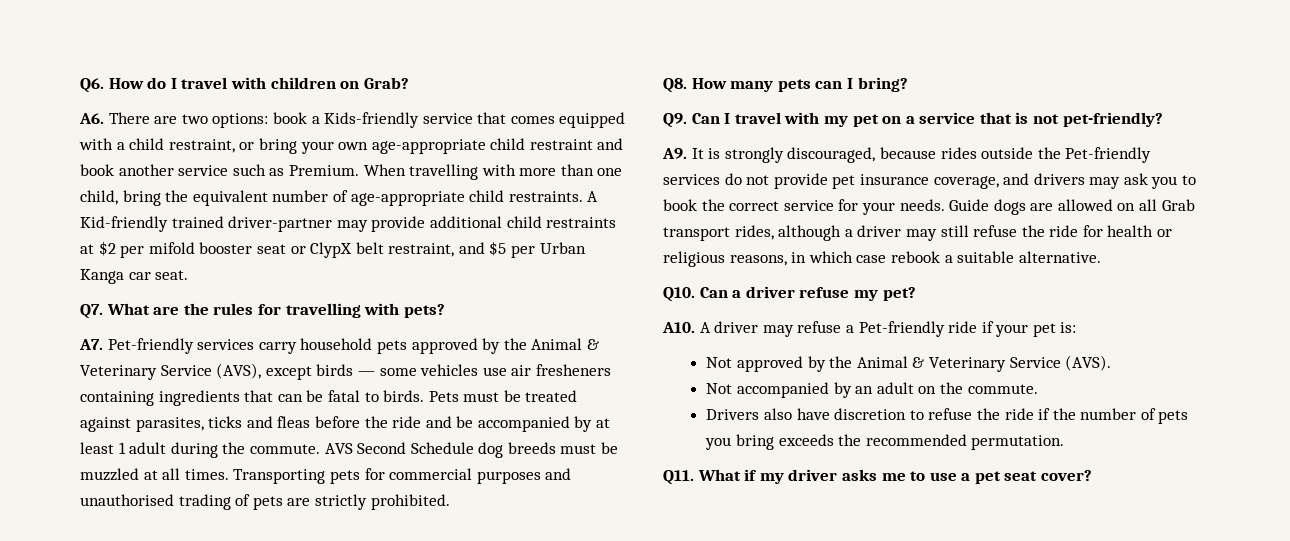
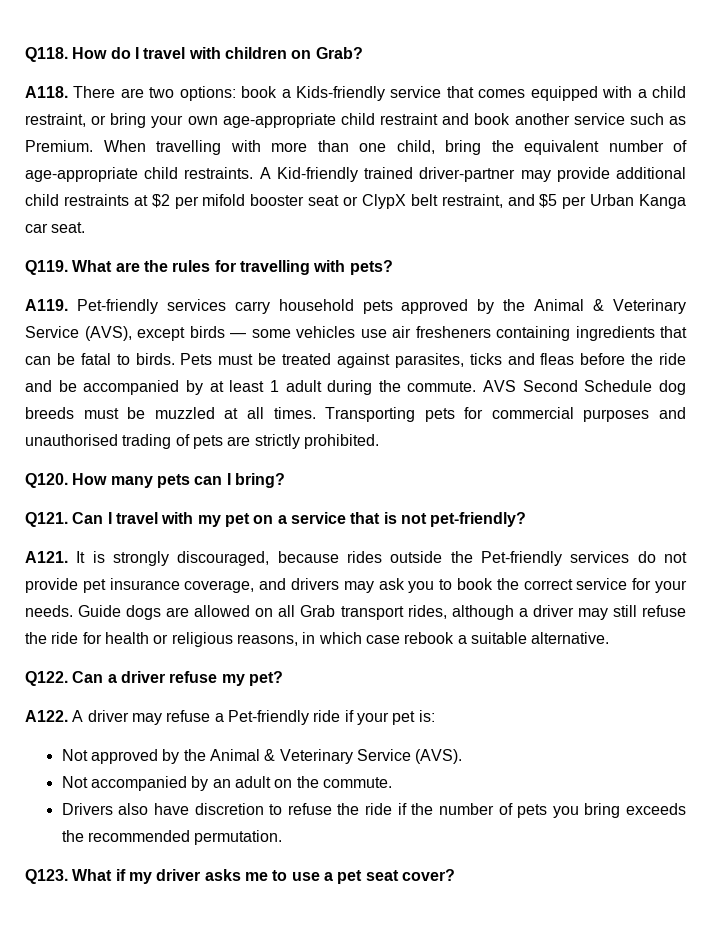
- Q6. How do I travel with children on Grab?
+ Q118. How do I travel with children on Grab?
- A6. There are two options: book a Kids-friendly service that comes equipped with a child restraint, or bring your own age-appropriate child restraint and book another service such as Premium.
+ A118. There are two options: book a Kids-friendly service that comes equipped with a child restraint, or bring your own age-appropriate child restraint and book another service such as Premium.
- Q7. What are the rules for travelling with pets?
+ Q119. What are the rules for travelling with pets?
- A7. Pet-friendly services carry household pets approved by the Animal & Veterinary Service (AVS), except birds — some vehicles use air fresheners containing ingredients that can be fatal to birds.
+ A119. Pet-friendly services carry household pets approved by the Animal & Veterinary Service (AVS), except birds — some vehicles use air fresheners containing ingredients that can be fatal to birds.
- Q8. How many pets can I bring?
+ Q120. How many pets can I bring?
- Q9. Can I travel with my pet on a service that is not pet-friendly?
+ Q121. Can I travel with my pet on a service that is not pet-friendly?
- A9. It is strongly discouraged, because rides outside the Pet-friendly services do not provide pet insurance coverage, and drivers may ask you to book the correct service for your needs.
+ A121. It is strongly discouraged, because rides outside the Pet-friendly services do not provide pet insurance coverage, and drivers may ask you to book the correct service for your needs.
- Q10. Can a driver refuse my pet?
+ Q122. Can a driver refuse my pet?
- A10. A driver may refuse a Pet-friendly ride if your pet is:
+ A122. A driver may refuse a Pet-friendly ride if your pet is:
- Q11. What if my driver asks me to use a pet seat cover?
+ Q123. What if my driver asks me to use a pet seat cover?

